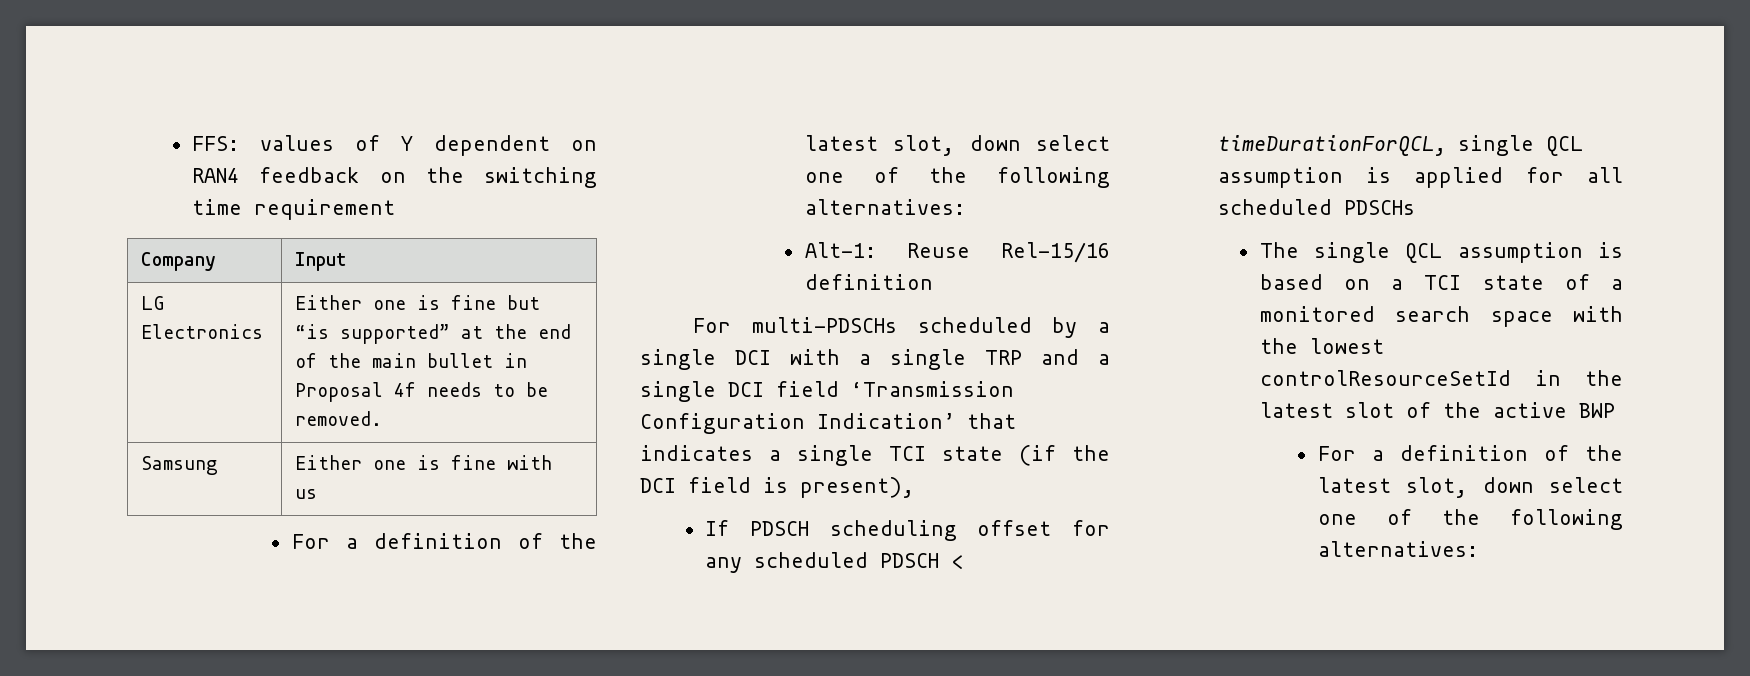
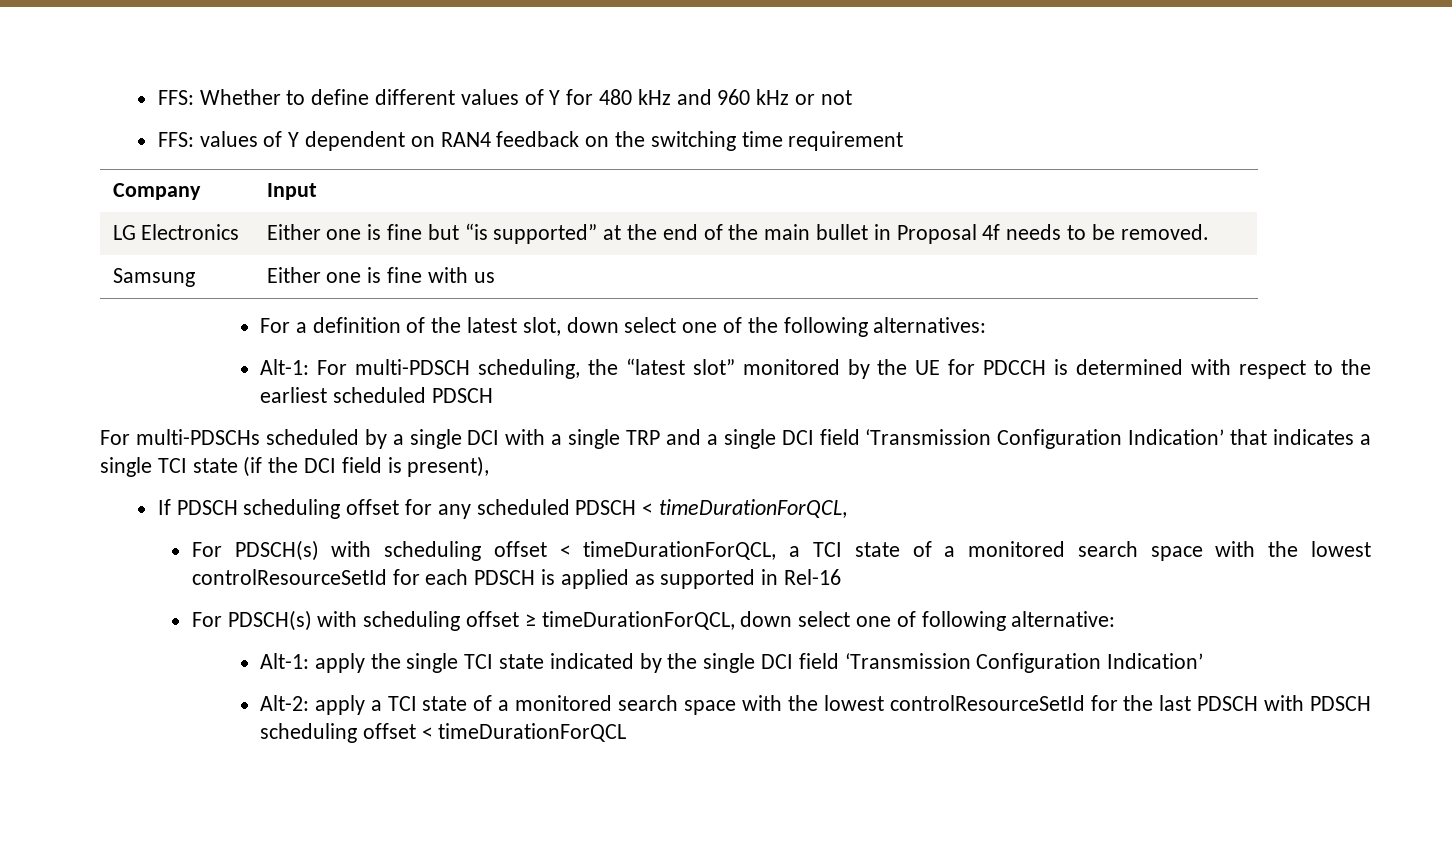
+ FFS: Whether to define different values of Y for 480 kHz and 960 kHz or not
- Alt-1: Reuse Rel-15/16 definition
+ Alt-1: For multi-PDSCH scheduling, the “latest slot” monitored by the UE for PDCCH is determined with respect to the earliest scheduled PDSCH
- If PDSCH scheduling offset for any scheduled PDSCH < timeDurationForQCL, single QCL assumption is applied for all scheduled PDSCHs
- The single QCL assumption is based on a TCI state of a monitored search space with the lowest controlResourceSetId in the latest slot of the active BWP
- For a definition of the latest slot, down select one of the following alternatives:
+ If PDSCH scheduling offset for any scheduled PDSCH < timeDurationForQCL,
+ For PDSCH(s) with scheduling offset < timeDurationForQCL, a TCI state of a monitored search space with the lowest controlResourceSetId for each PDSCH is applied as supported in Rel-16
+ For PDSCH(s) with scheduling offset ≥ timeDurationForQCL, down select one of following alternative:
+ Alt-1: apply the single TCI state indicated by the single DCI field ‘Transmission Configuration Indication’
+ Alt-2: apply a TCI state of a monitored search space with the lowest controlResourceSetId for the last PDSCH with PDSCH scheduling offset < timeDurationForQCL

